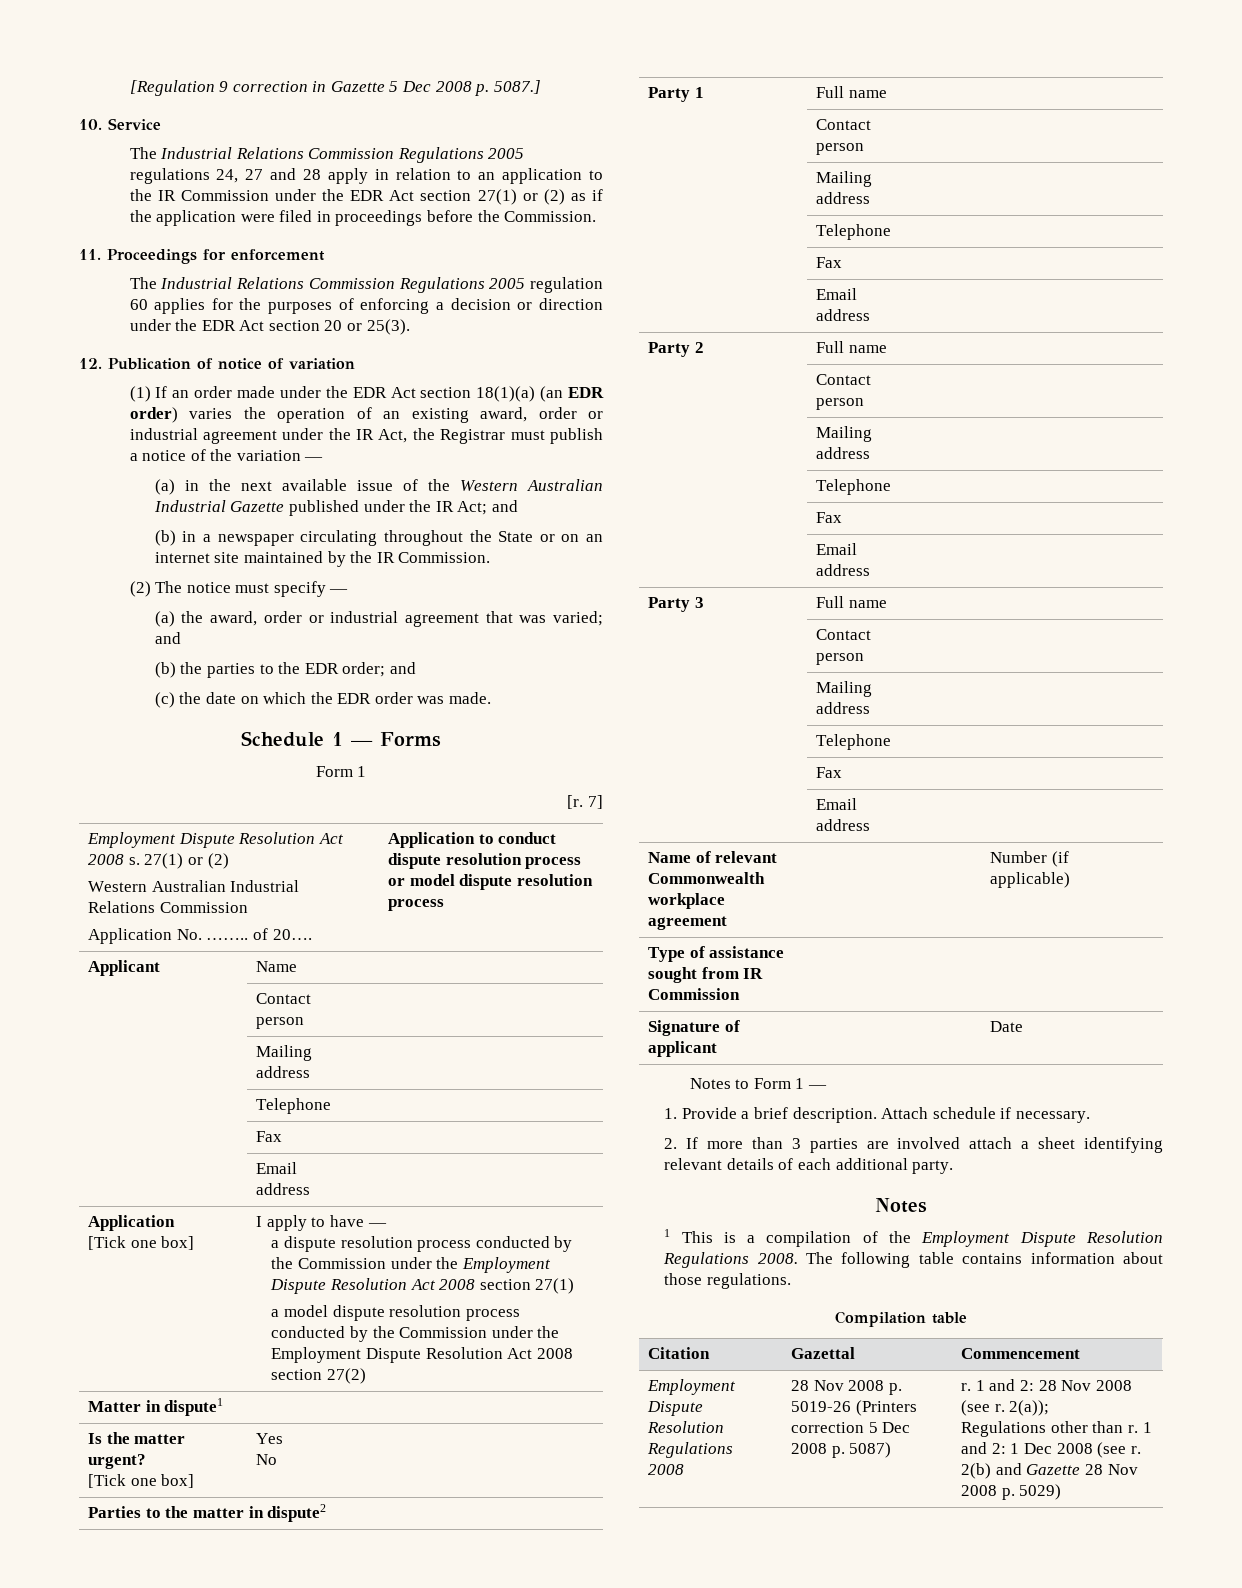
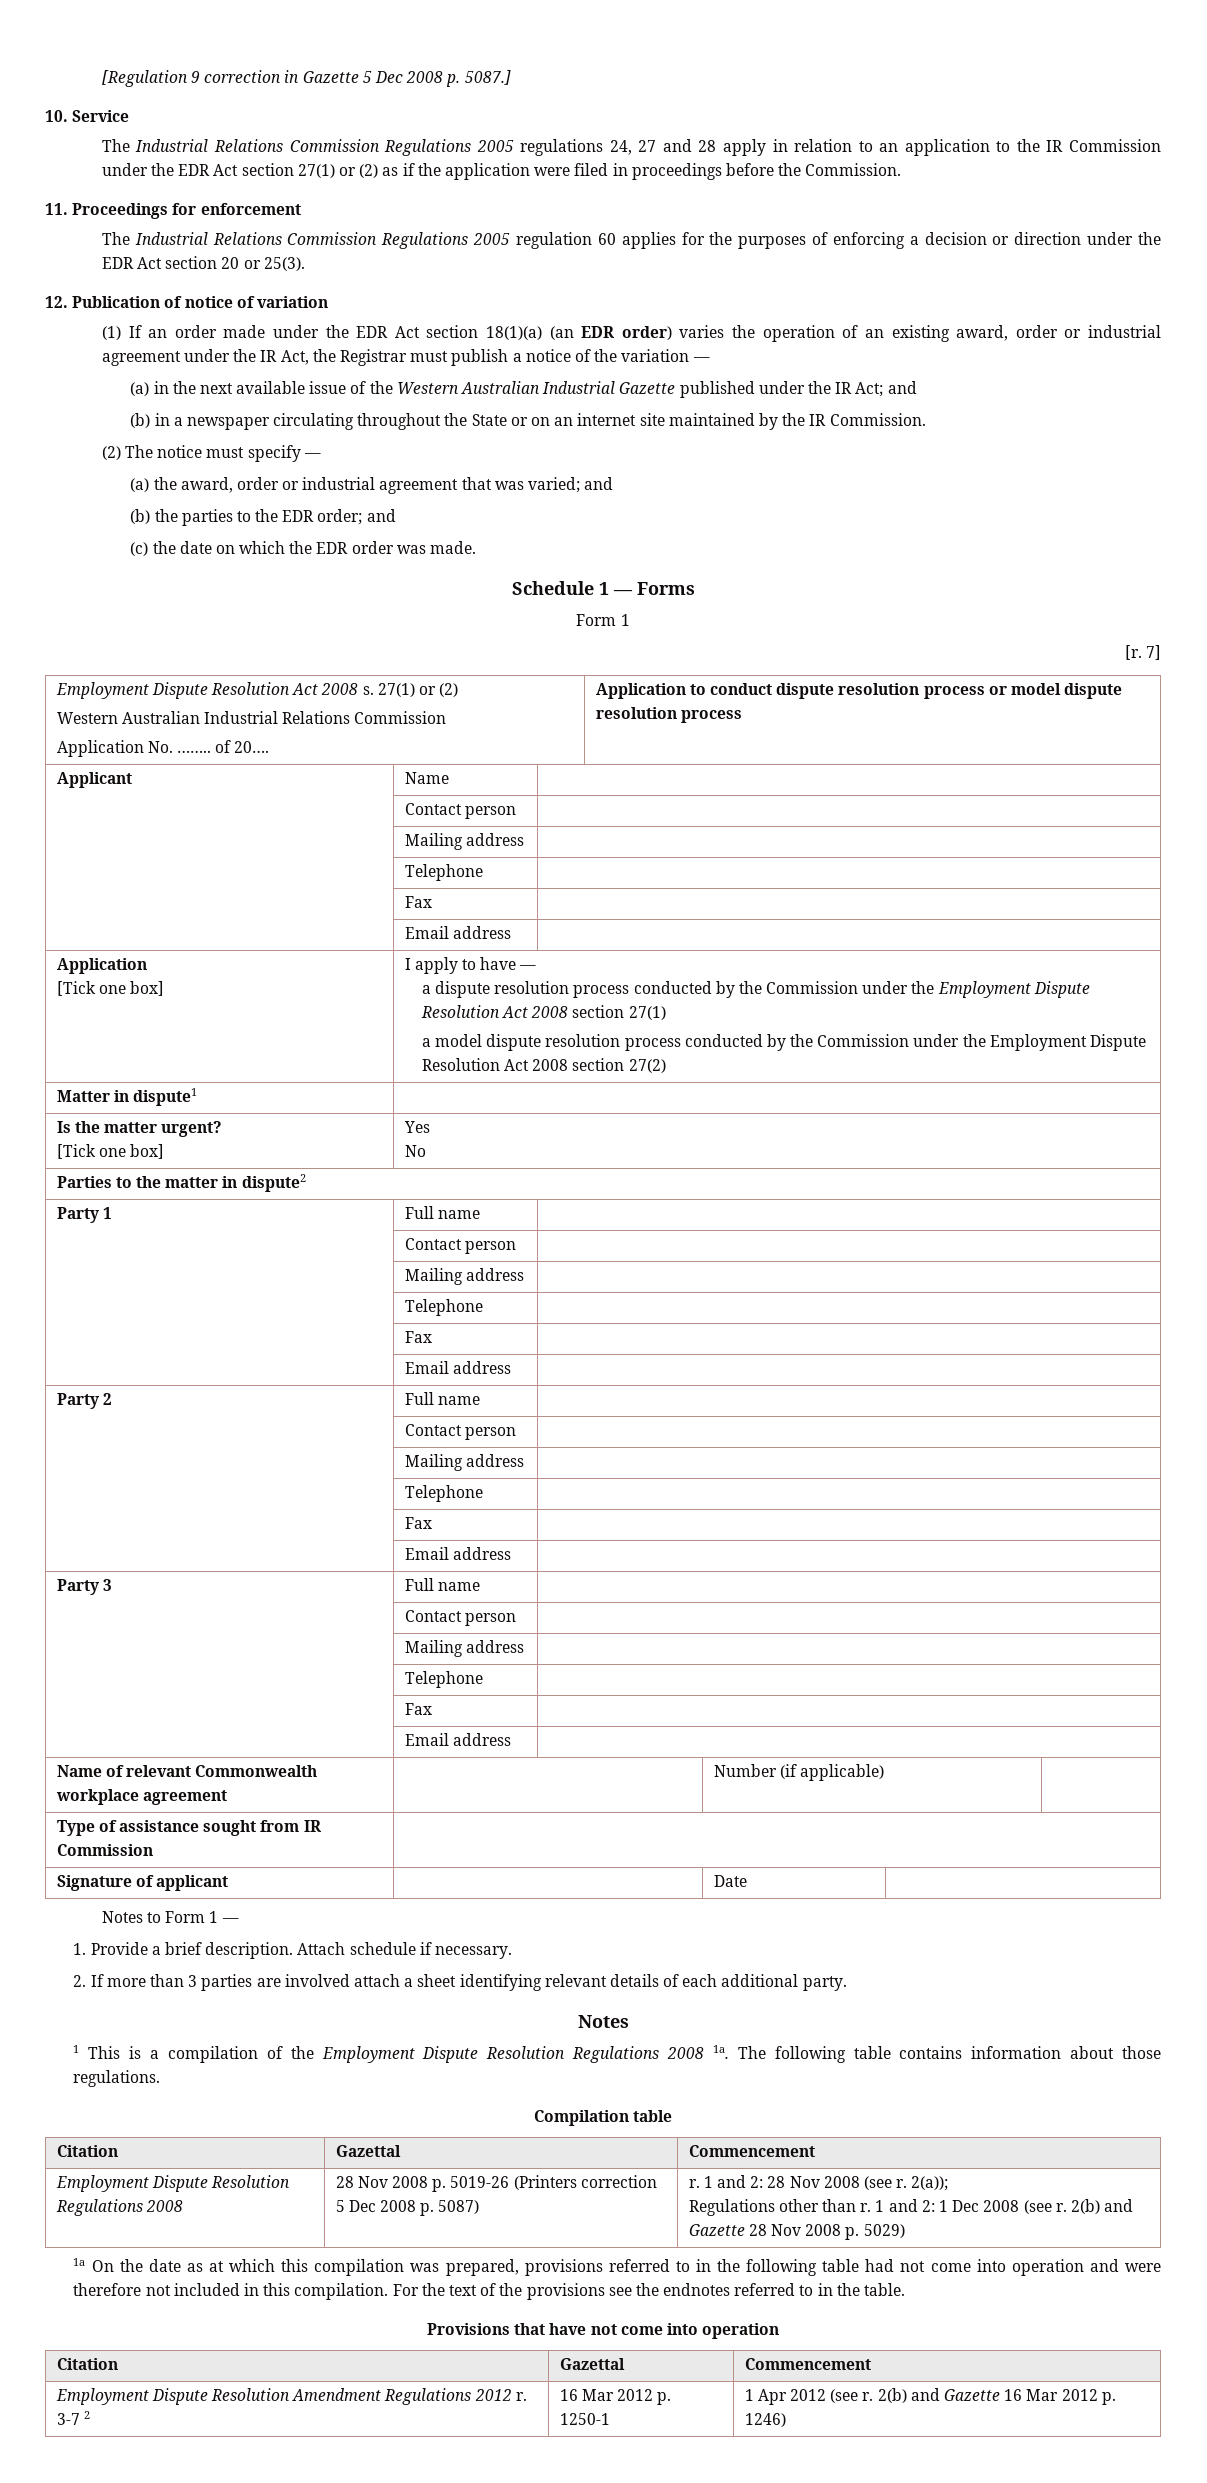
- 1 This is a compilation of the Employment Dispute Resolution Regulations 2008.
+ 1 This is a compilation of the Employment Dispute Resolution Regulations 2008 1a.
+ 1a On the date as at which this compilation was prepared, provisions referred to in the following table had not come into operation and were therefore not included in this compilation. For the text of the provisions see the endnotes referred to in the table.
+ Provisions that have not come into operation
+ Citation | Gazettal | Commencement
+ Employment Dispute Resolution Amendment Regulations 2012 r. 3-7 2 | 16 Mar 2012 p. 1250-1 | 1 Apr 2012 (see r. 2(b) and Gazette 16 Mar 2012 p. 1246)

